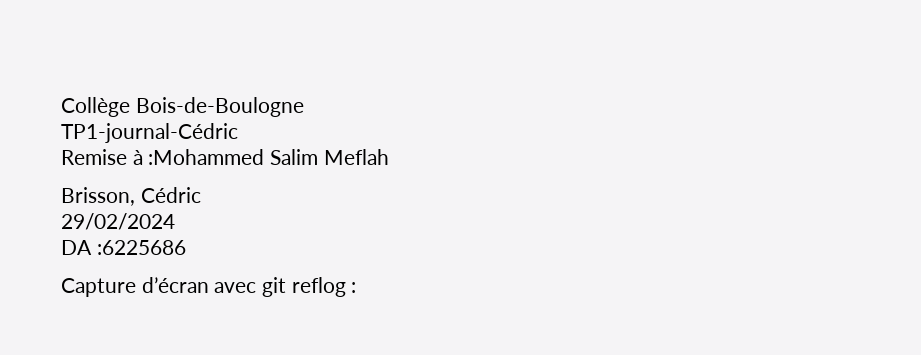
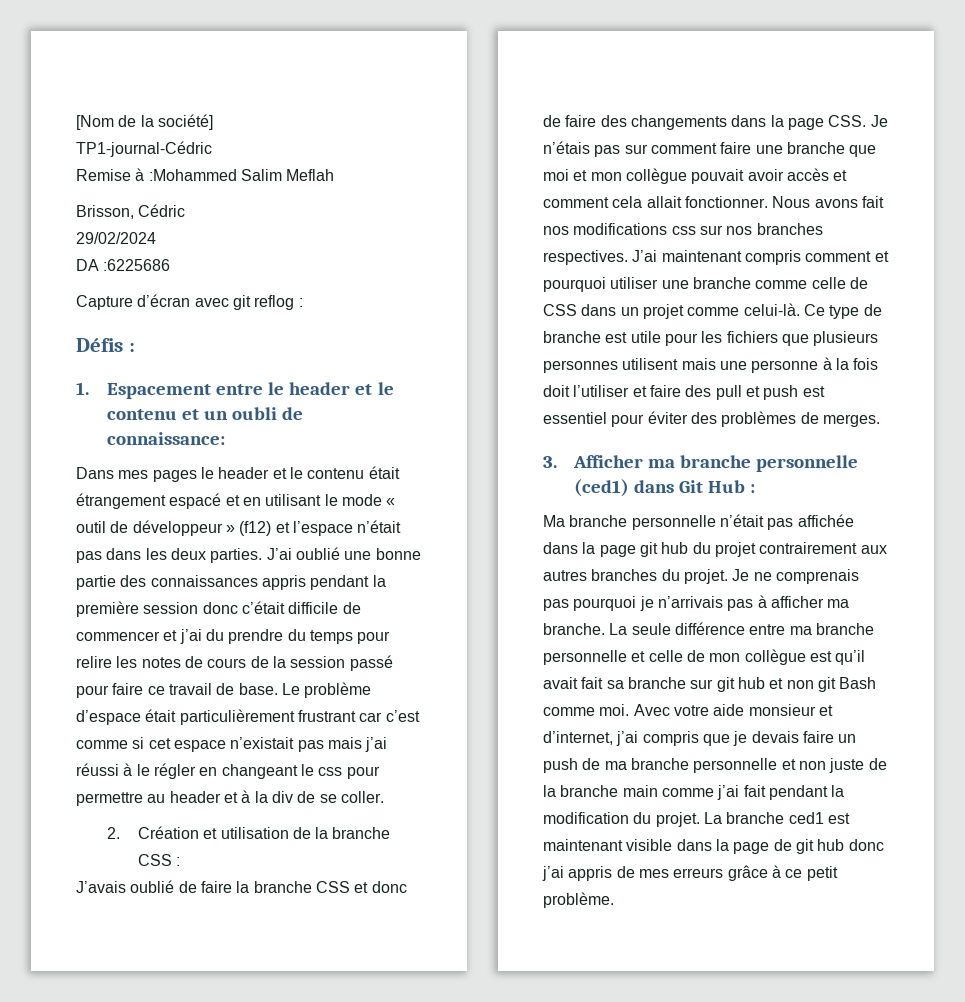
- Collège Bois-de-Boulogne
+ [Nom de la société]
+ Défis :
+ 1. Espacement entre le header et le contenu et un oubli de connaissance:
+ Dans mes pages le header et le contenu était étrangement espacé et en utilisant le mode « outil de développeur » (f12) et l’espace n’était pas dans les deux parties. J’ai oublié une bonne partie des connaissances appris pendant la première session donc c’était difficile de commencer et j’ai du prendre du temps pour relire les notes de cours de la session passé pour faire ce travail de base. Le problème d’espace était particulièrement frustrant car c’est comme si cet espace n’existait pas mais j’ai réussi à le régler en changeant le css pour permettre au header et à la div de se coller.
+ 2. Création et utilisation de la branche CSS :
+ J’avais oublié de faire la branche CSS et donc de faire des changements dans la page CSS. Je n’étais pas sur comment faire une branche que moi et mon collègue pouvait avoir accès et comment cela allait fonctionner. Nous avons fait nos modifications css sur nos branches respectives. J’ai maintenant compris comment et pourquoi utiliser une branche comme celle de CSS dans un projet comme celui-là. Ce type de branche est utile pour les fichiers que plusieurs personnes utilisent mais une personne à la fois doit l’utiliser et faire des pull et push est essentiel pour éviter des problèmes de merges.
+ 3. Afficher ma branche personnelle (ced1) dans Git Hub :
+ Ma branche personnelle n’était pas affichée dans la page git hub du projet contrairement aux autres branches du projet. Je ne comprenais pas pourquoi je n’arrivais pas à afficher ma branche. La seule différence entre ma branche personnelle et celle de mon collègue est qu’il avait fait sa branche sur git hub et non git Bash comme moi. Avec votre aide monsieur et d’internet, j’ai compris que je devais faire un push de ma branche personnelle et non juste de la branche main comme j’ai fait pendant la modification du projet. La branche ced1 est maintenant visible dans la page de git hub donc j’ai appris de mes erreurs grâce à ce petit problème.

